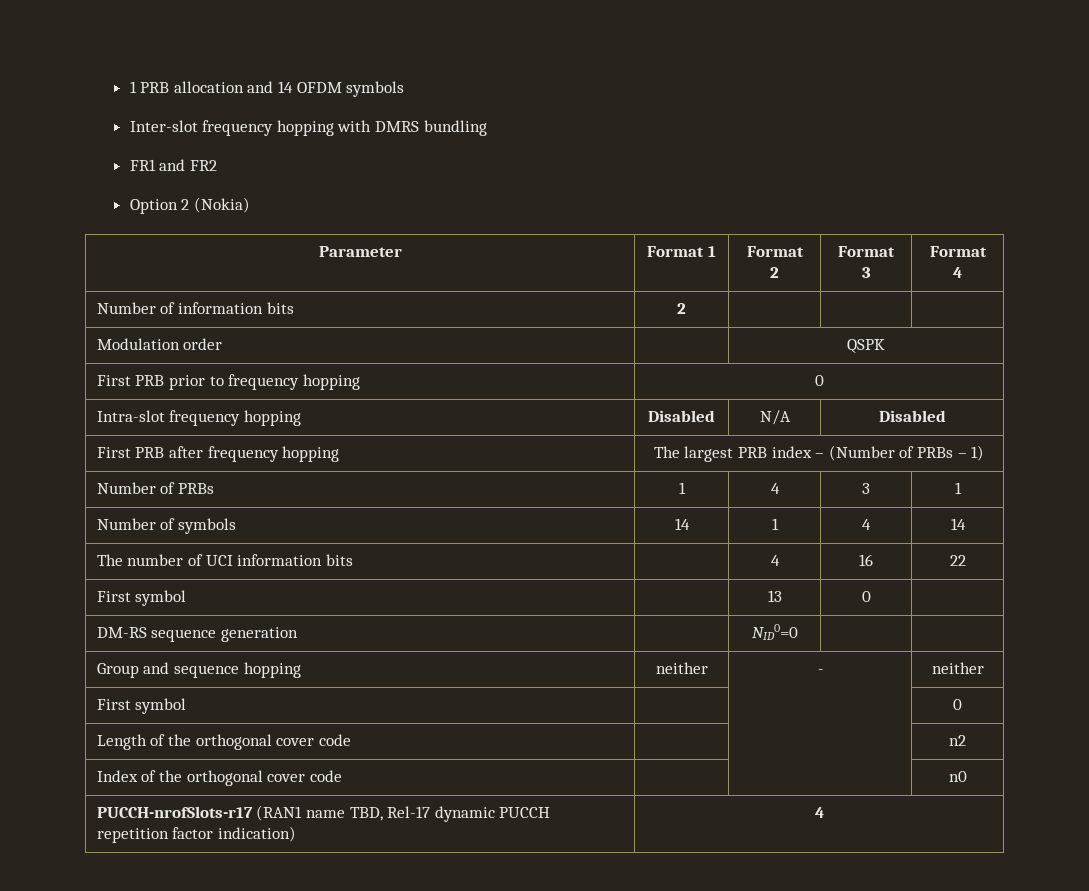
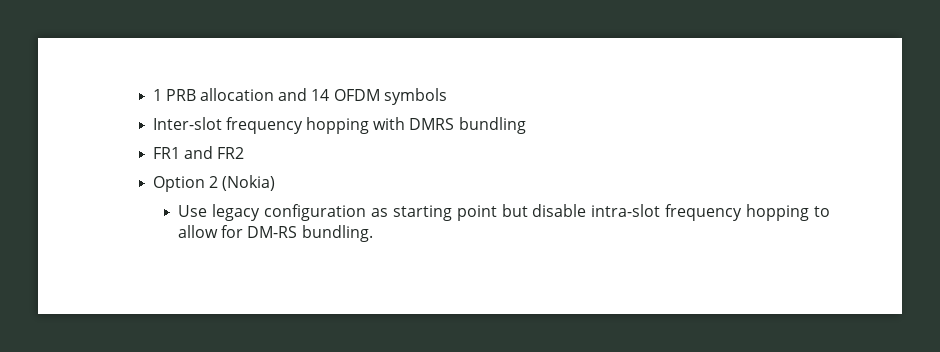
- Parameter | Format 1 | Format 2 | Format 3 | Format 4
- Number of information bits | 2 | | |
- Modulation order | | QSPK
- First PRB prior to frequency hopping | 0
- Intra-slot frequency hopping | Disabled | N/A | Disabled
- First PRB after frequency hopping | The largest PRB index – (Number of PRBs – 1)
- Number of PRBs | 1 | 4 | 3 | 1
- Number of symbols | 14 | 1 | 4 | 14
- The number of UCI information bits | | 4 | 16 | 22
- First symbol | | 13 | 0 |
- DM-RS sequence generation | | NID0=0 | |
- Group and sequence hopping | neither | - | neither
- First symbol | | | 0
- Length of the orthogonal cover code | | | n2
- Index of the orthogonal cover code | | | n0
- PUCCH-nrofSlots-r17 (RAN1 name TBD, Rel-17 dynamic PUCCH repetition factor indication) | 4
+ Use legacy configuration as starting point but disable intra-slot frequency hopping to allow for DM-RS bundling.

